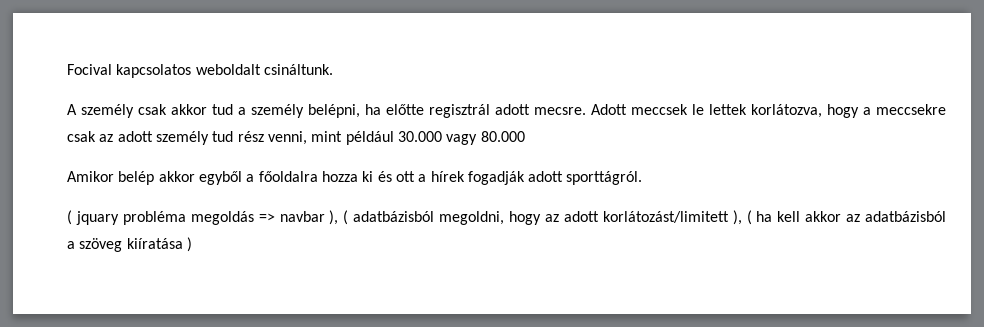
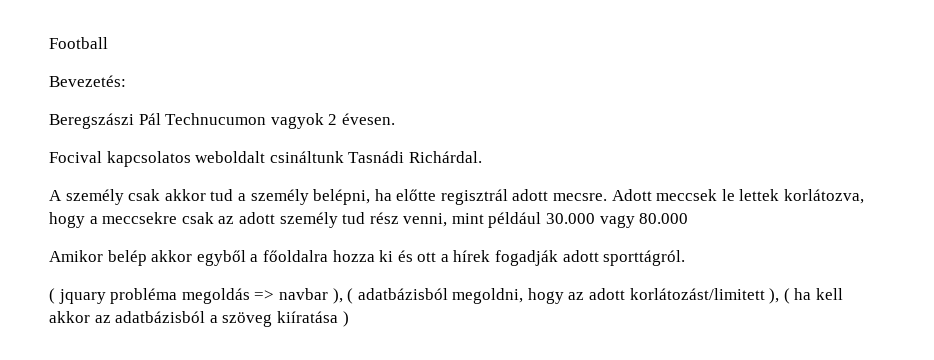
- Focival kapcsolatos weboldalt csináltunk.
+ Football
+ Bevezetés:
+ Beregszászi Pál Technucumon vagyok 2 évesen.
+ Focival kapcsolatos weboldalt csináltunk Tasnádi Richárdal.

